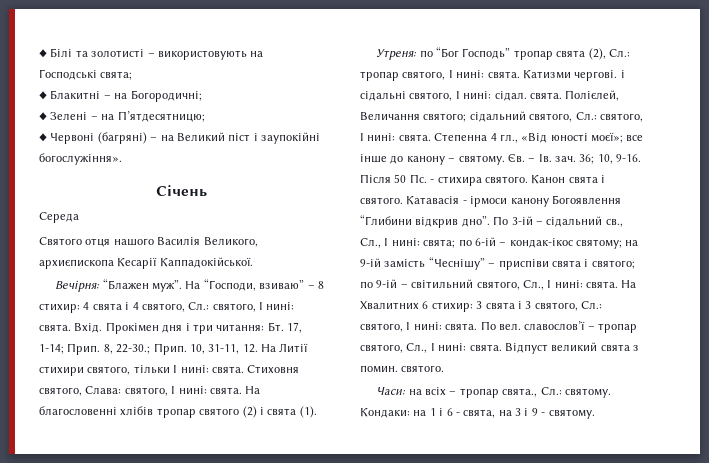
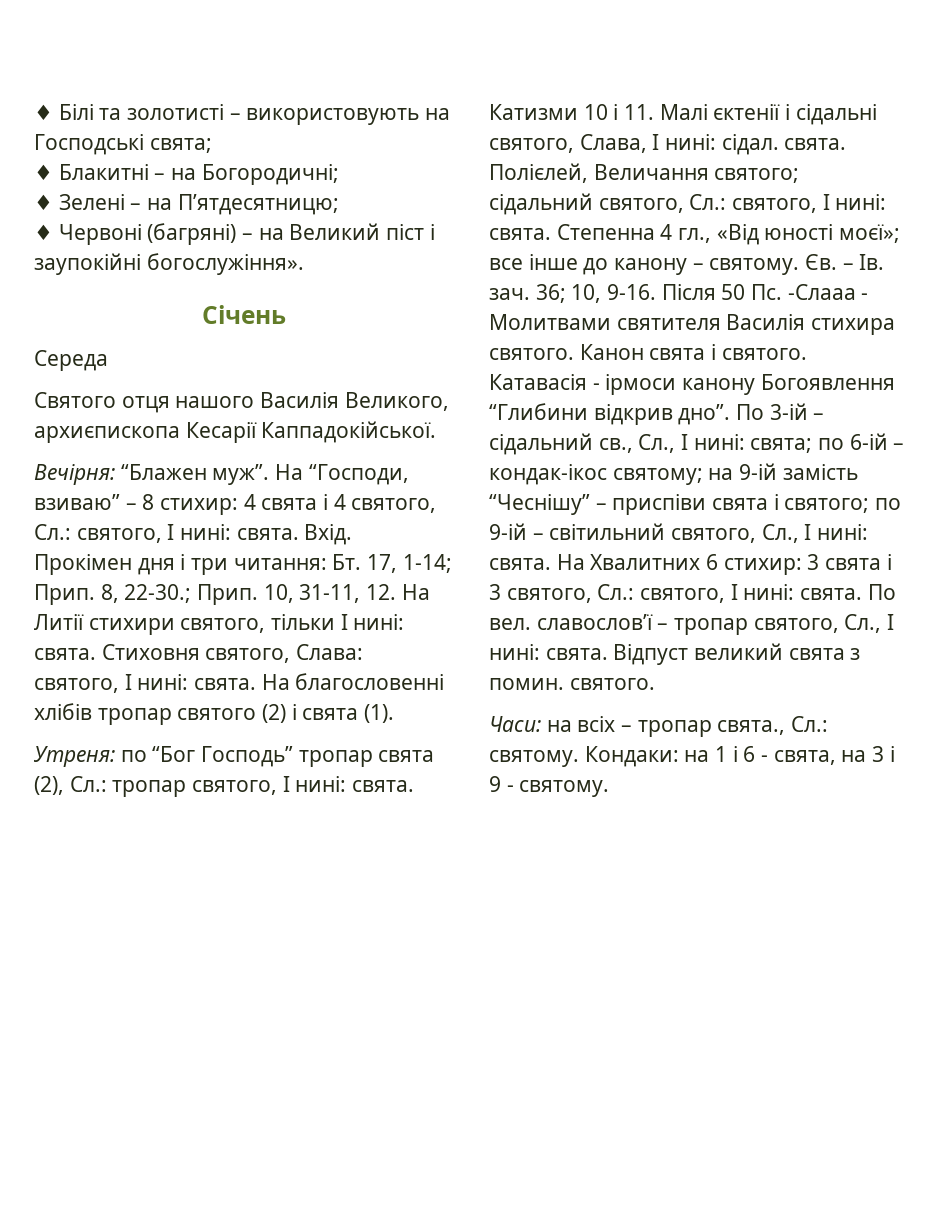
- Катизми чергові. і сідальні святого, І нині: сідал. свята.
+ Катизми 10 і 11. Малі єктенії і сідальні святого, Слава, І нині: сідал. свята.
- Після 50 Пс. - стихира святого.
+ Після 50 Пс. -Слааа - Молитвами святителя Василія стихира святого.

